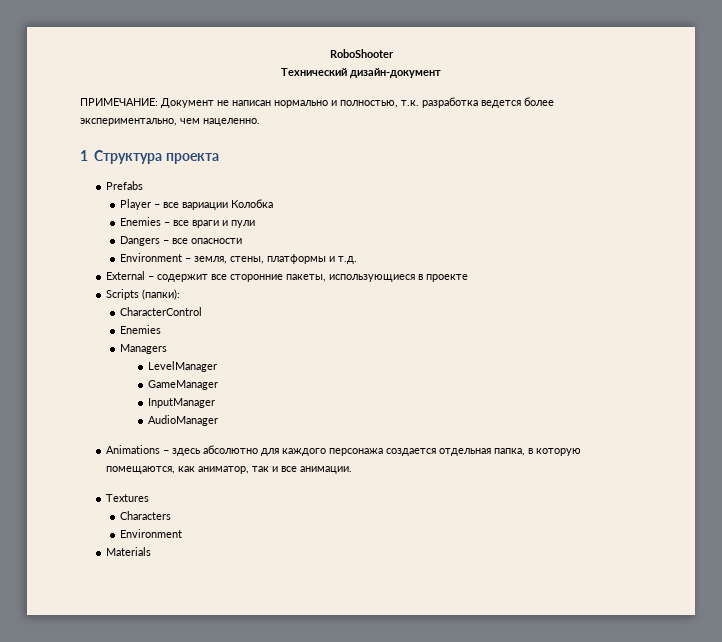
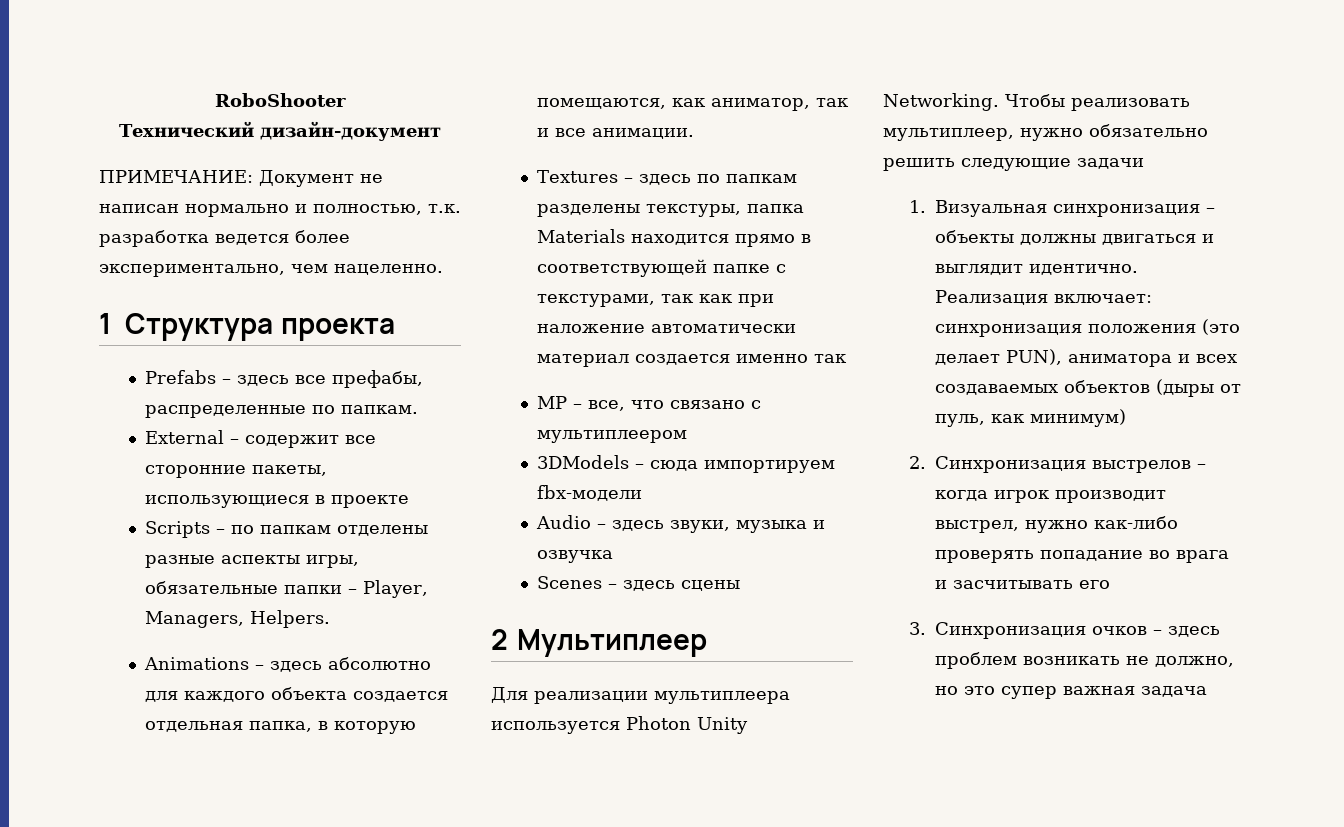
- Prefabs
- Player – все вариации Колобка
- Enemies – все враги и пули
- Dangers – все опасности
- Environment – земля, стены, платформы и т.д.
+ Prefabs – здесь все префабы, распределенные по папкам.
- Scripts (папки):
- CharacterControl
- Enemies
- Managers
- LevelManager
- GameManager
- InputManager
- AudioManager
+ Scripts – по папкам отделены разные аспекты игры, обязательные папки – Player, Managers, Helpers.
- Animations – здесь абсолютно для каждого персонажа создается отдельная папка, в которую помещаются, как аниматор, так и все анимации.
+ Animations – здесь абсолютно для каждого объекта создается отдельная папка, в которую помещаются, как аниматор, так и все анимации.
- Textures
- Characters
- Environment
- Materials
+ Textures – здесь по папкам разделены текстуры, папка Materials находится прямо в соответствующей папке с текстурами, так как при наложение автоматически материал создается именно так
+ MP – все, что связано с мультиплеером
+ 3DModels – сюда импортируем fbx-модели
+ Audio – здесь звуки, музыка и озвучка
+ Scenes – здесь сцены
+ 2 Мультиплеер
+ Для реализации мультиплеера используется Photon Unity Networking. Чтобы реализовать мультиплеер, нужно обязательно решить следующие задачи
+ 1. Визуальная синхронизация – объекты должны двигаться и выглядит идентично. Реализация включает: синхронизация положения (это делает PUN), аниматора и всех создаваемых объектов (дыры от пуль, как минимум)
+ 2. Синхронизация выстрелов – когда игрок производит выстрел, нужно как-либо проверять попадание во врага и засчитывать его
+ 3. Синхронизация очков – здесь проблем возникать не должно, но это супер важная задача

